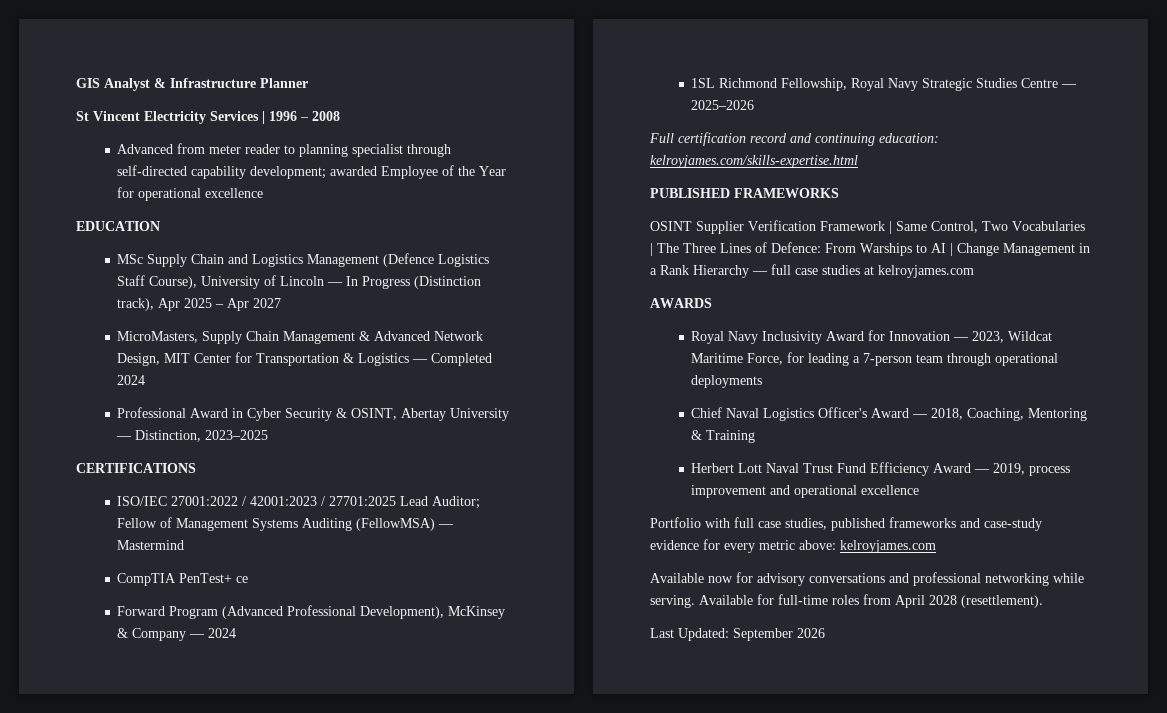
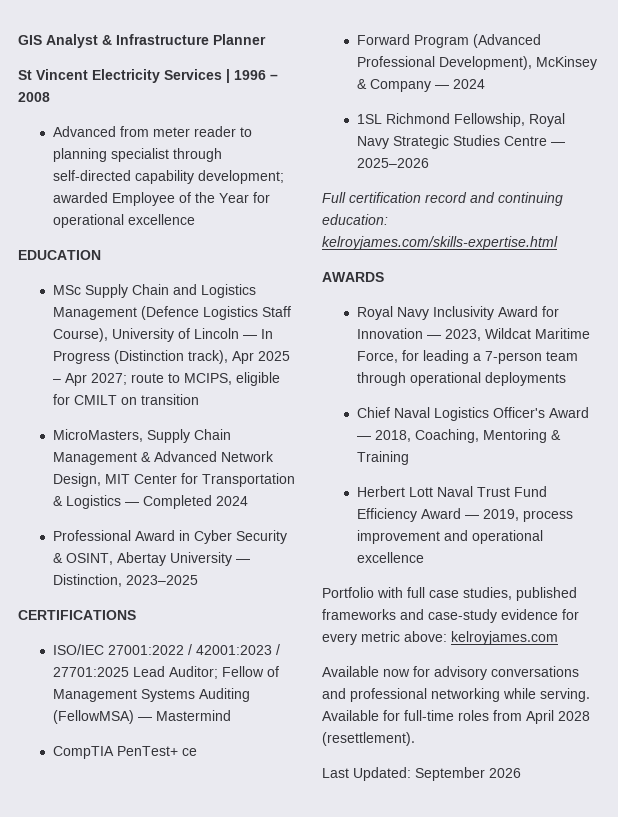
- MSc Supply Chain and Logistics Management (Defence Logistics Staff Course), University of Lincoln — In Progress (Distinction track), Apr 2025 – Apr 2027
+ MSc Supply Chain and Logistics Management (Defence Logistics Staff Course), University of Lincoln — In Progress (Distinction track), Apr 2025 – Apr 2027; route to MCIPS, eligible for CMILT on transition
- PUBLISHED FRAMEWORKS
- OSINT Supplier Verification Framework | Same Control, Two Vocabularies | The Three Lines of Defence: From Warships to AI | Change Management in a Rank Hierarchy — full case studies at kelroyjames.com

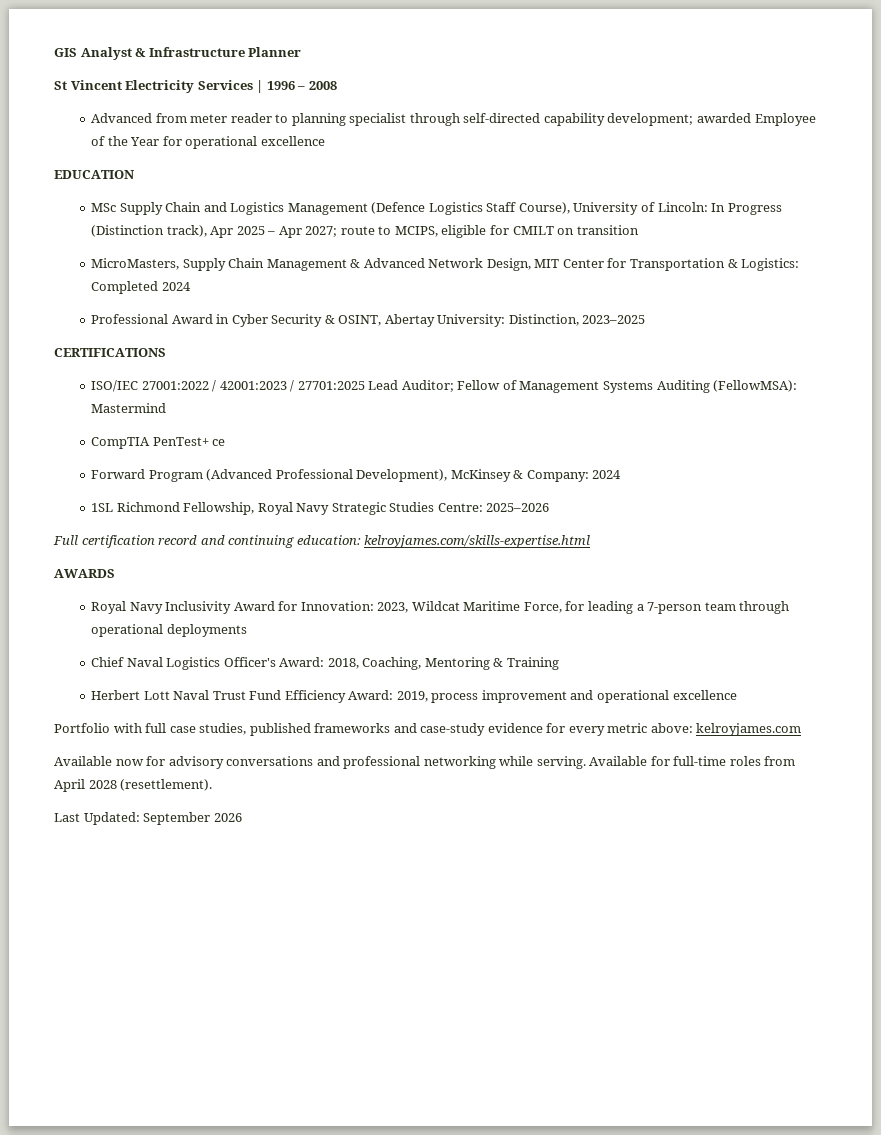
- MSc Supply Chain and Logistics Management (Defence Logistics Staff Course), University of Lincoln — In Progress (Distinction track), Apr 2025 – Apr 2027; route to MCIPS, eligible for CMILT on transition
+ MSc Supply Chain and Logistics Management (Defence Logistics Staff Course), University of Lincoln: In Progress (Distinction track), Apr 2025 – Apr 2027; route to MCIPS, eligible for CMILT on transition
- MicroMasters, Supply Chain Management & Advanced Network Design, MIT Center for Transportation & Logistics — Completed 2024
+ MicroMasters, Supply Chain Management & Advanced Network Design, MIT Center for Transportation & Logistics: Completed 2024
- Professional Award in Cyber Security & OSINT, Abertay University — Distinction, 2023–2025
+ Professional Award in Cyber Security & OSINT, Abertay University: Distinction, 2023–2025
- ISO/IEC 27001:2022 / 42001:2023 / 27701:2025 Lead Auditor; Fellow of Management Systems Auditing (FellowMSA) — Mastermind
+ ISO/IEC 27001:2022 / 42001:2023 / 27701:2025 Lead Auditor; Fellow of Management Systems Auditing (FellowMSA): Mastermind
- Forward Program (Advanced Professional Development), McKinsey & Company — 2024
+ Forward Program (Advanced Professional Development), McKinsey & Company: 2024
- 1SL Richmond Fellowship, Royal Navy Strategic Studies Centre — 2025–2026
+ 1SL Richmond Fellowship, Royal Navy Strategic Studies Centre: 2025–2026
- Royal Navy Inclusivity Award for Innovation — 2023, Wildcat Maritime Force, for leading a 7-person team through operational deployments
+ Royal Navy Inclusivity Award for Innovation: 2023, Wildcat Maritime Force, for leading a 7-person team through operational deployments
- Chief Naval Logistics Officer's Award — 2018, Coaching, Mentoring & Training
+ Chief Naval Logistics Officer's Award: 2018, Coaching, Mentoring & Training
- Herbert Lott Naval Trust Fund Efficiency Award — 2019, process improvement and operational excellence
+ Herbert Lott Naval Trust Fund Efficiency Award: 2019, process improvement and operational excellence

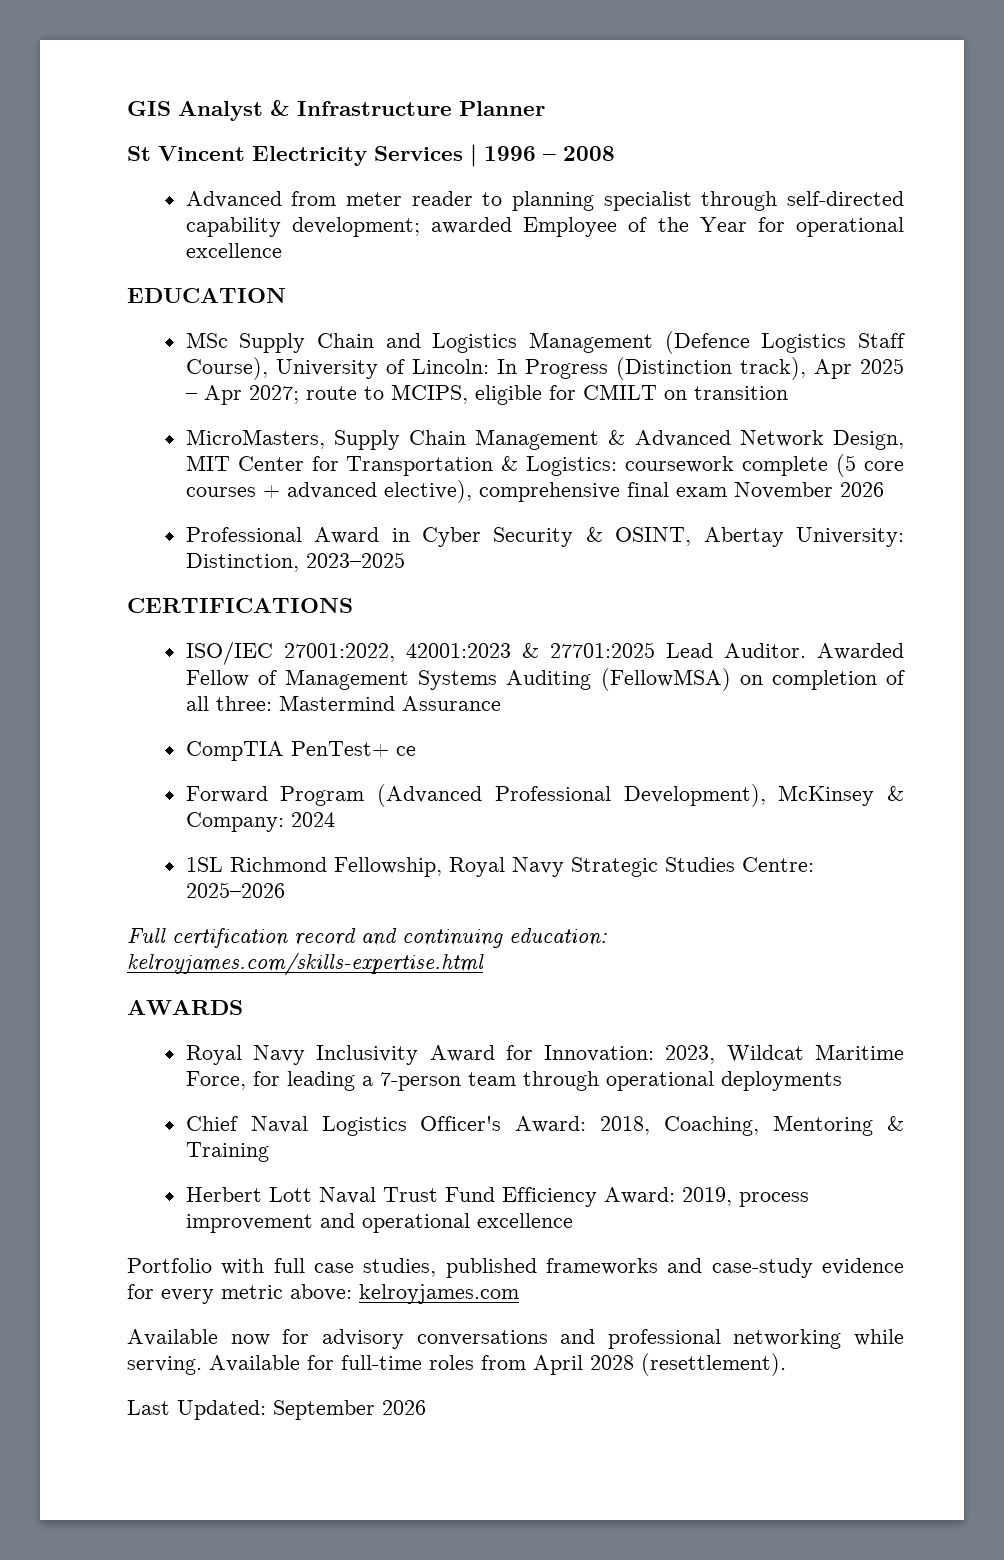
- MicroMasters, Supply Chain Management & Advanced Network Design, MIT Center for Transportation & Logistics: Completed 2024
+ MicroMasters, Supply Chain Management & Advanced Network Design, MIT Center for Transportation & Logistics: coursework complete (5 core courses + advanced elective), comprehensive final exam November 2026
- ISO/IEC 27001:2022 / 42001:2023 / 27701:2025 Lead Auditor; Fellow of Management Systems Auditing (FellowMSA): Mastermind
+ ISO/IEC 27001:2022, 42001:2023 & 27701:2025 Lead Auditor. Awarded Fellow of Management Systems Auditing (FellowMSA) on completion of all three: Mastermind Assurance

